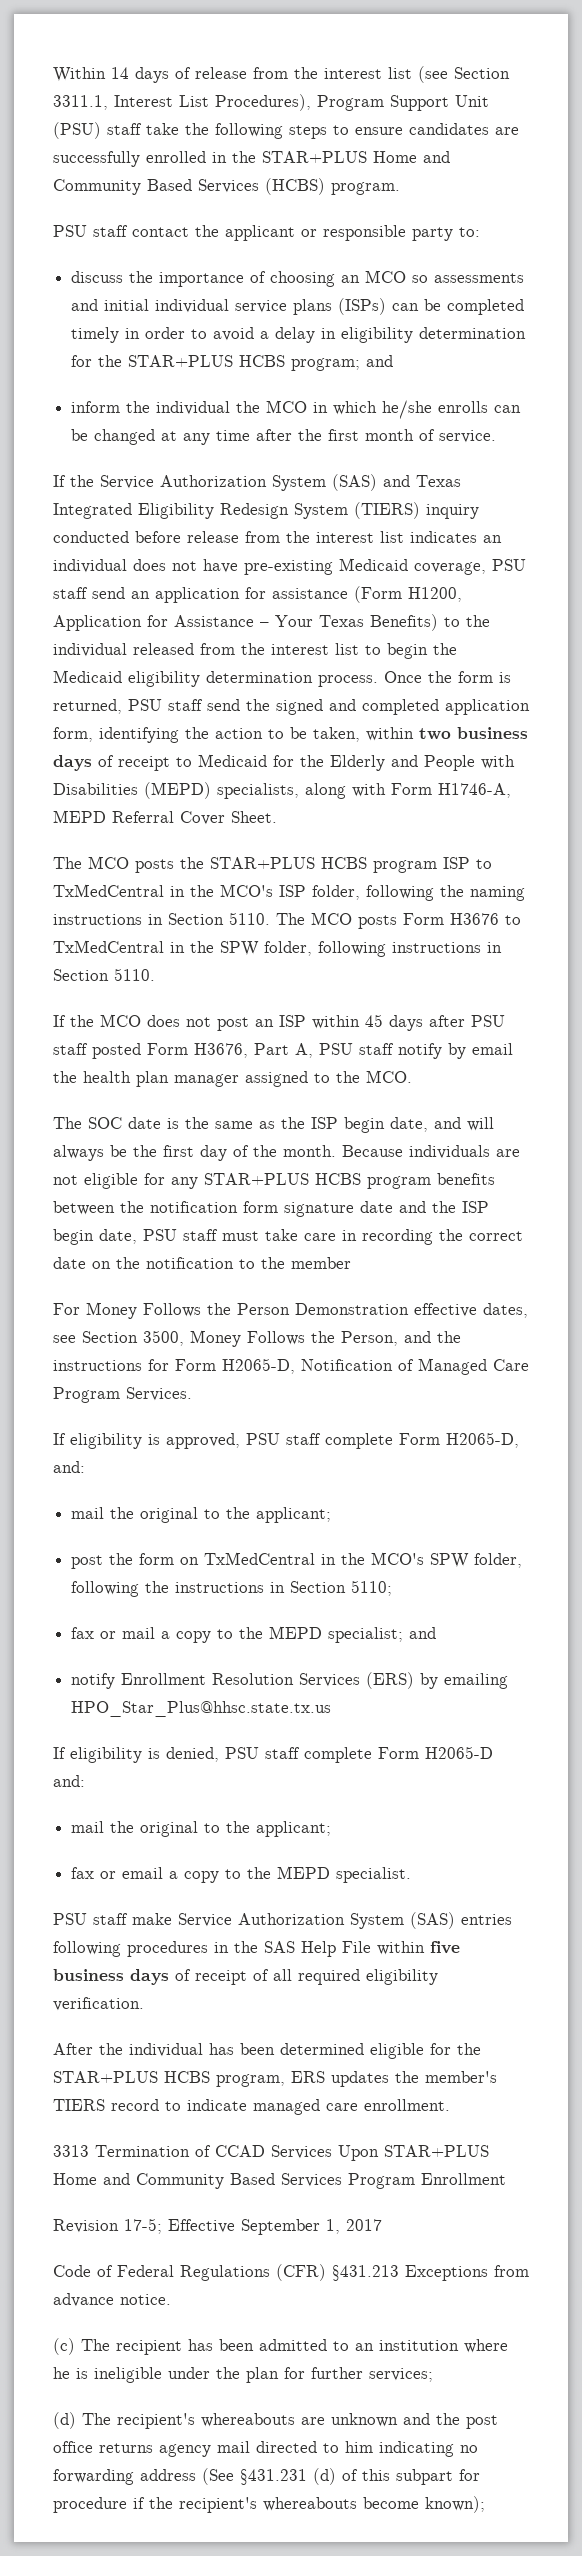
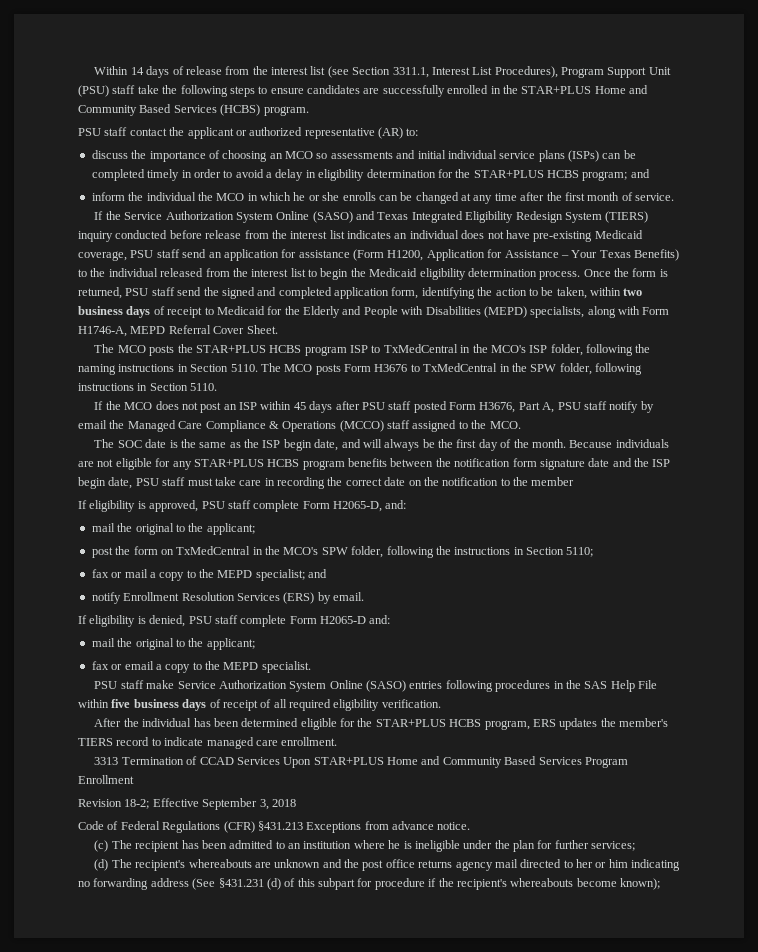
- PSU staff contact the applicant or responsible party to:
+ PSU staff contact the applicant or authorized representative (AR) to:
- inform the individual the MCO in which he/she enrolls can be changed at any time after the first month of service.
+ inform the individual the MCO in which he or she enrolls can be changed at any time after the first month of service.
- If the Service Authorization System (SAS) and Texas Integrated Eligibility Redesign System (TIERS) inquiry conducted before release from the interest list indicates an individual does not have pre-existing Medicaid coverage, PSU staff send an application for assistance (Form H1200, Application for Assistance – Your Texas Benefits) to the individual released from the interest list to begin the Medicaid eligibility determination process.
+ If the Service Authorization System Online (SASO) and Texas Integrated Eligibility Redesign System (TIERS) inquiry conducted before release from the interest list indicates an individual does not have pre-existing Medicaid coverage, PSU staff send an application for assistance (Form H1200, Application for Assistance – Your Texas Benefits) to the individual released from the interest list to begin the Medicaid eligibility determination process.
- If the MCO does not post an ISP within 45 days after PSU staff posted Form H3676, Part A, PSU staff notify by email the health plan manager assigned to the MCO.
+ If the MCO does not post an ISP within 45 days after PSU staff posted Form H3676, Part A, PSU staff notify by email the Managed Care Compliance & Operations (MCCO) staff assigned to the MCO.
- For Money Follows the Person Demonstration effective dates, see Section 3500, Money Follows the Person, and the instructions for Form H2065-D, Notification of Managed Care Program Services.
- notify Enrollment Resolution Services (ERS) by emailing HPO_Star_Plus@hhsc.state.tx.us
+ notify Enrollment Resolution Services (ERS) by email.
- PSU staff make Service Authorization System (SAS) entries following procedures in the SAS Help File within five business days of receipt of all required eligibility verification.
+ PSU staff make Service Authorization System Online (SASO) entries following procedures in the SAS Help File within five business days of receipt of all required eligibility verification.
- Revision 17-5; Effective September 1, 2017
+ Revision 18-2; Effective September 3, 2018
- (d) The recipient's whereabouts are unknown and the post office returns agency mail directed to him indicating no forwarding address (See §431.231 (d) of this subpart for procedure if the recipient's whereabouts become known);
+ (d) The recipient's whereabouts are unknown and the post office returns agency mail directed to her or him indicating no forwarding address (See §431.231 (d) of this subpart for procedure if the recipient's whereabouts become known);

